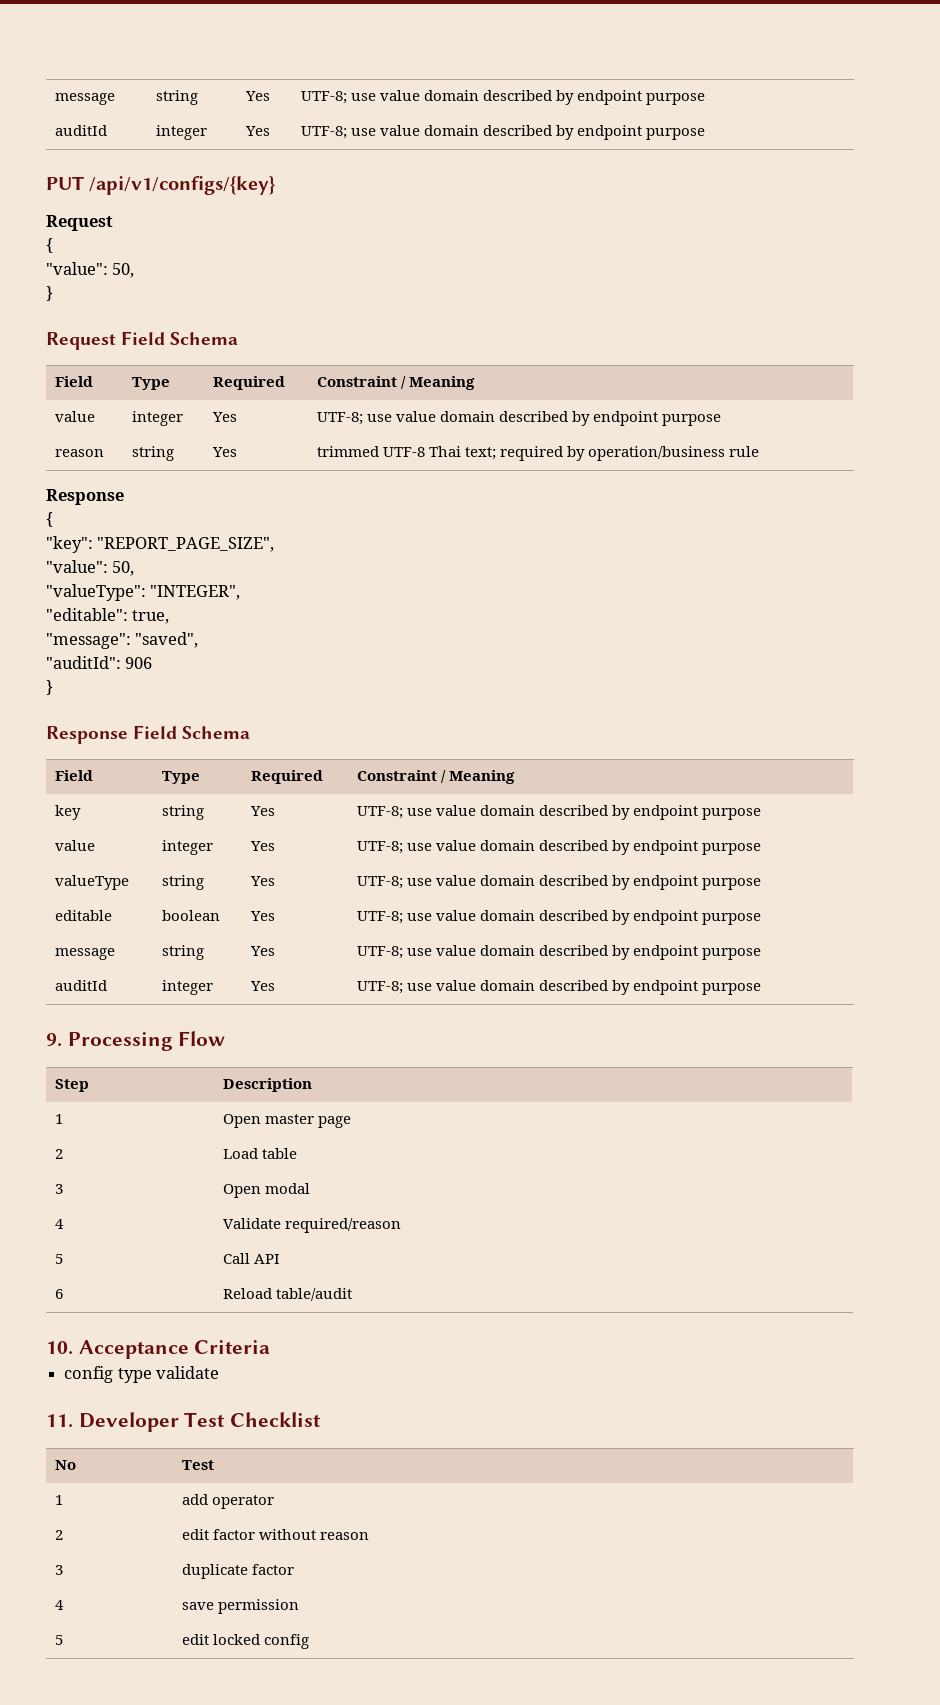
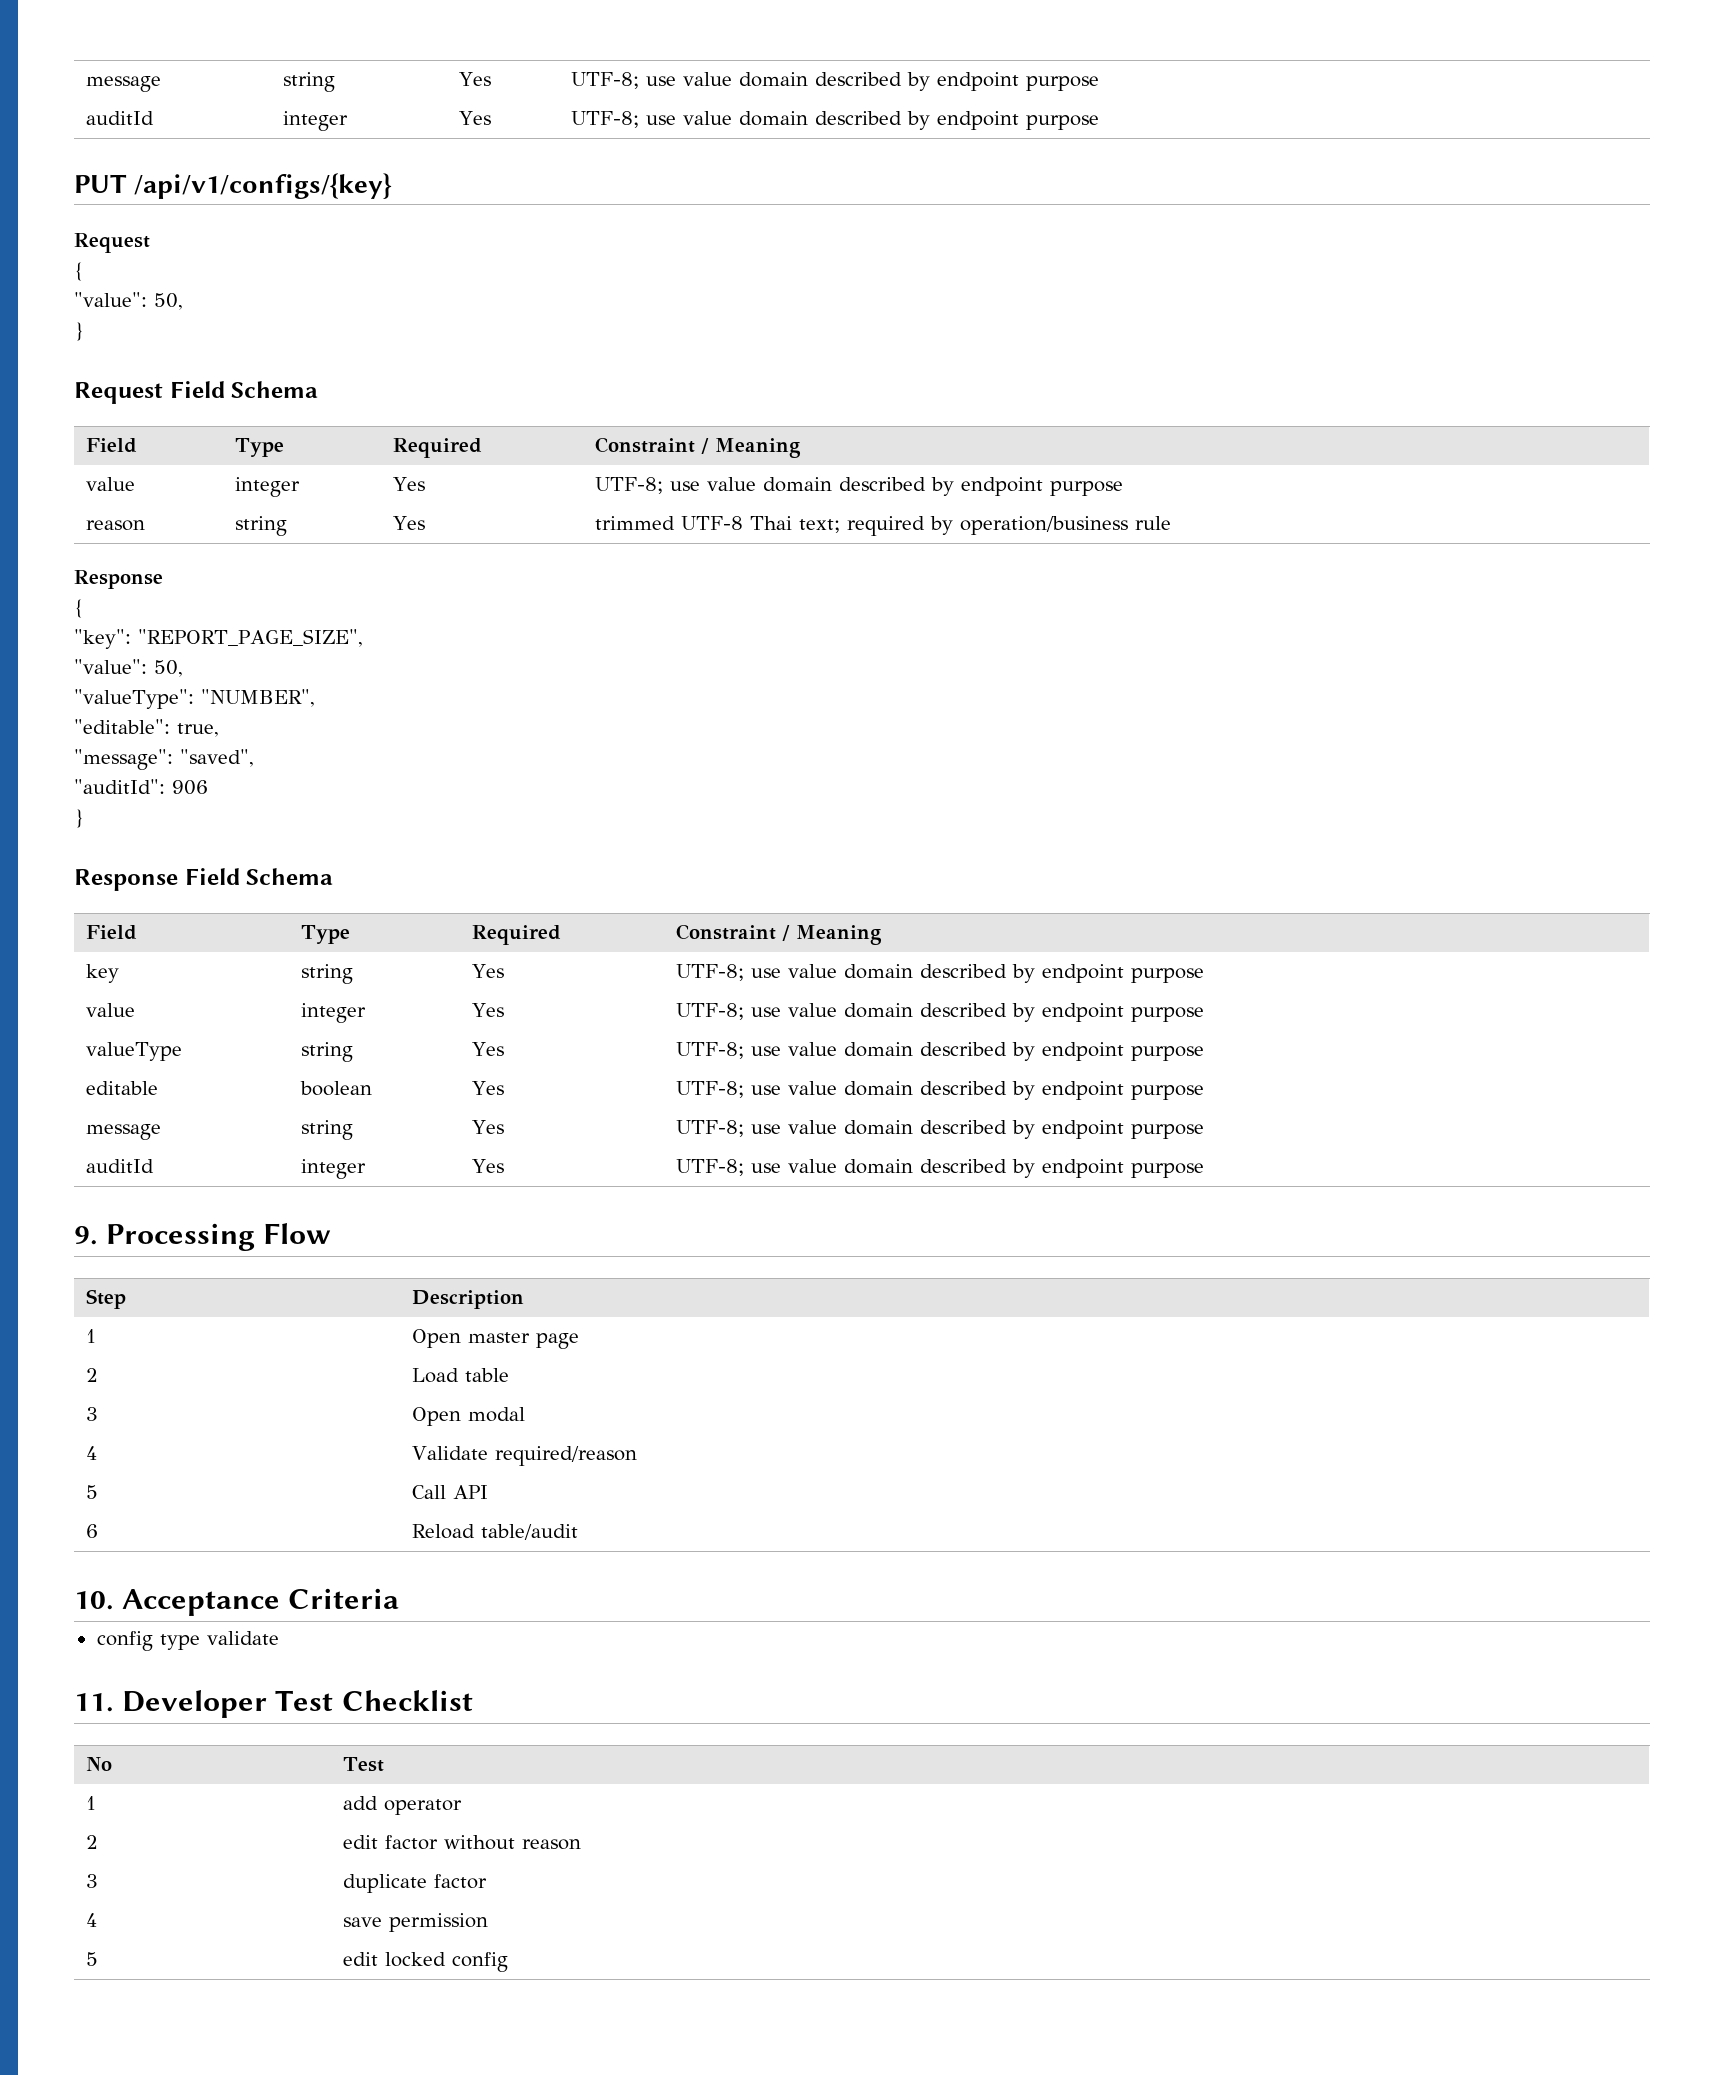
- "valueType": "INTEGER",
+ "valueType": "NUMBER",

